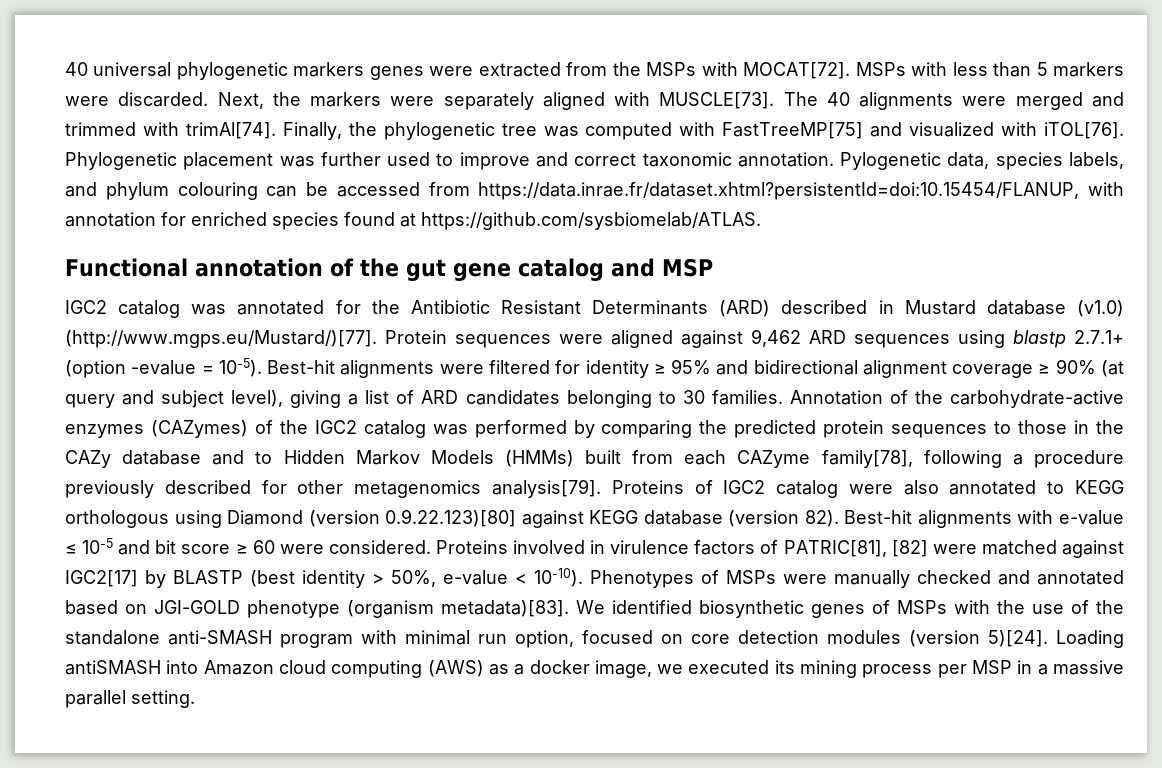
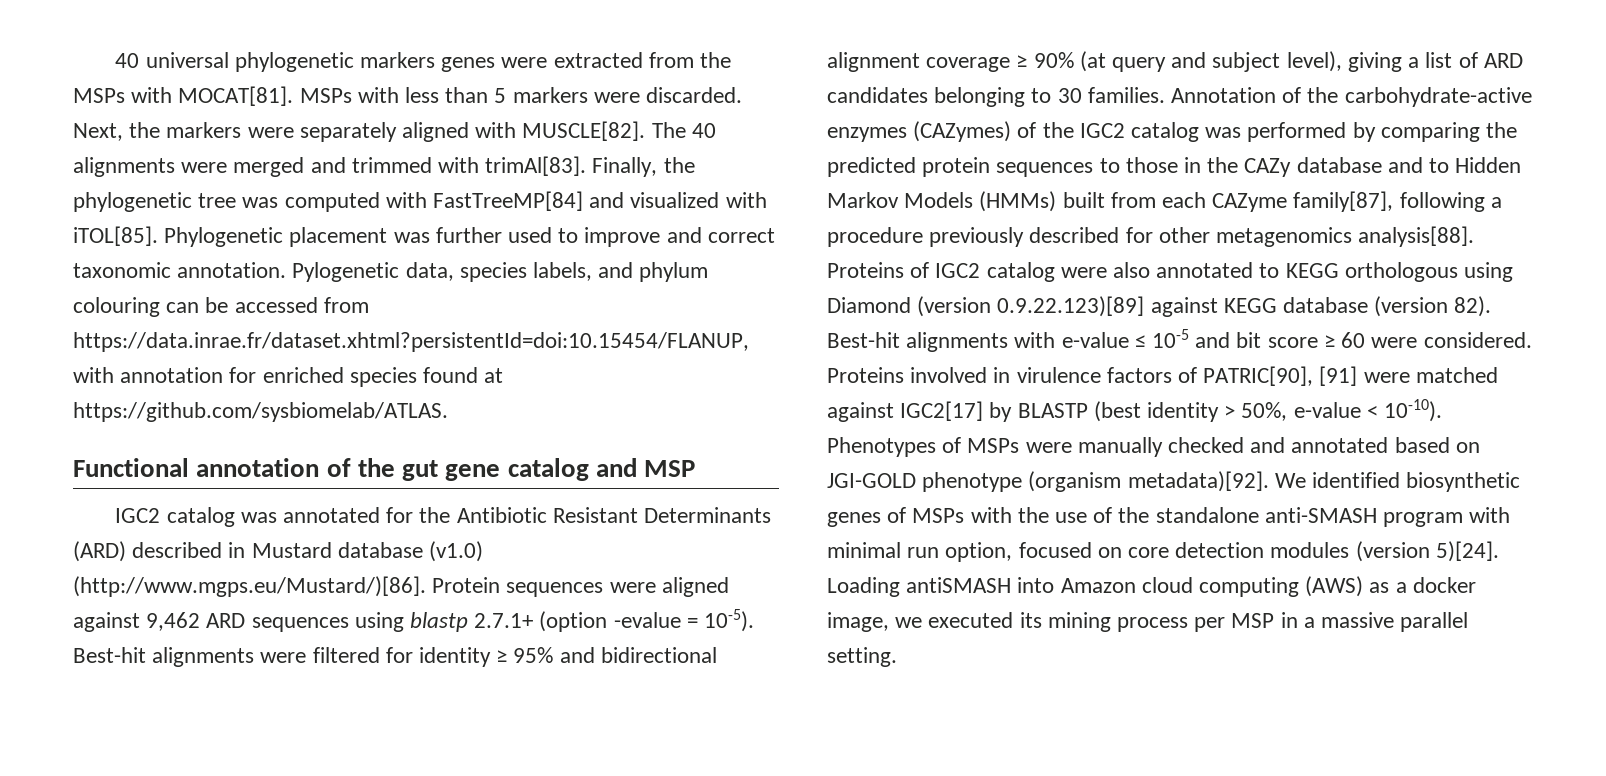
- 40 universal phylogenetic markers genes were extracted from the MSPs with MOCAT[72].
+ 40 universal phylogenetic markers genes were extracted from the MSPs with MOCAT[81].
- Next, the markers were separately aligned with MUSCLE[73].
+ Next, the markers were separately aligned with MUSCLE[82].
- The 40 alignments were merged and trimmed with trimAl[74].
+ The 40 alignments were merged and trimmed with trimAl[83].
- Finally, the phylogenetic tree was computed with FastTreeMP[75] and visualized with iTOL[76].
+ Finally, the phylogenetic tree was computed with FastTreeMP[84] and visualized with iTOL[85].
- IGC2 catalog was annotated for the Antibiotic Resistant Determinants (ARD) described in Mustard database (v1.0) (http://www.mgps.eu/Mustard/)[77]. Protein sequences were aligned against 9,462 ARD sequences using blastp 2.7.1+ (option -evalue = 10-5).
+ IGC2 catalog was annotated for the Antibiotic Resistant Determinants (ARD) described in Mustard database (v1.0) (http://www.mgps.eu/Mustard/)[86]. Protein sequences were aligned against 9,462 ARD sequences using blastp 2.7.1+ (option -evalue = 10-5).
- Annotation of the carbohydrate-active enzymes (CAZymes) of the IGC2 catalog was performed by comparing the predicted protein sequences to those in the CAZy database and to Hidden Markov Models (HMMs) built from each CAZyme family[78], following a procedure previously described for other metagenomics analysis[79].
+ Annotation of the carbohydrate-active enzymes (CAZymes) of the IGC2 catalog was performed by comparing the predicted protein sequences to those in the CAZy database and to Hidden Markov Models (HMMs) built from each CAZyme family[87], following a procedure previously described for other metagenomics analysis[88].
- Proteins of IGC2 catalog were also annotated to KEGG orthologous using Diamond (version 0.9.22.123)[80] against KEGG database (version 82).
+ Proteins of IGC2 catalog were also annotated to KEGG orthologous using Diamond (version 0.9.22.123)[89] against KEGG database (version 82).
- Proteins involved in virulence factors of PATRIC[81], [82] were matched against IGC2[17] by BLASTP (best identity > 50%, e-value < 10-10).
+ Proteins involved in virulence factors of PATRIC[90], [91] were matched against IGC2[17] by BLASTP (best identity > 50%, e-value < 10-10).
- Phenotypes of MSPs were manually checked and annotated based on JGI-GOLD phenotype (organism metadata)[83].
+ Phenotypes of MSPs were manually checked and annotated based on JGI-GOLD phenotype (organism metadata)[92].

